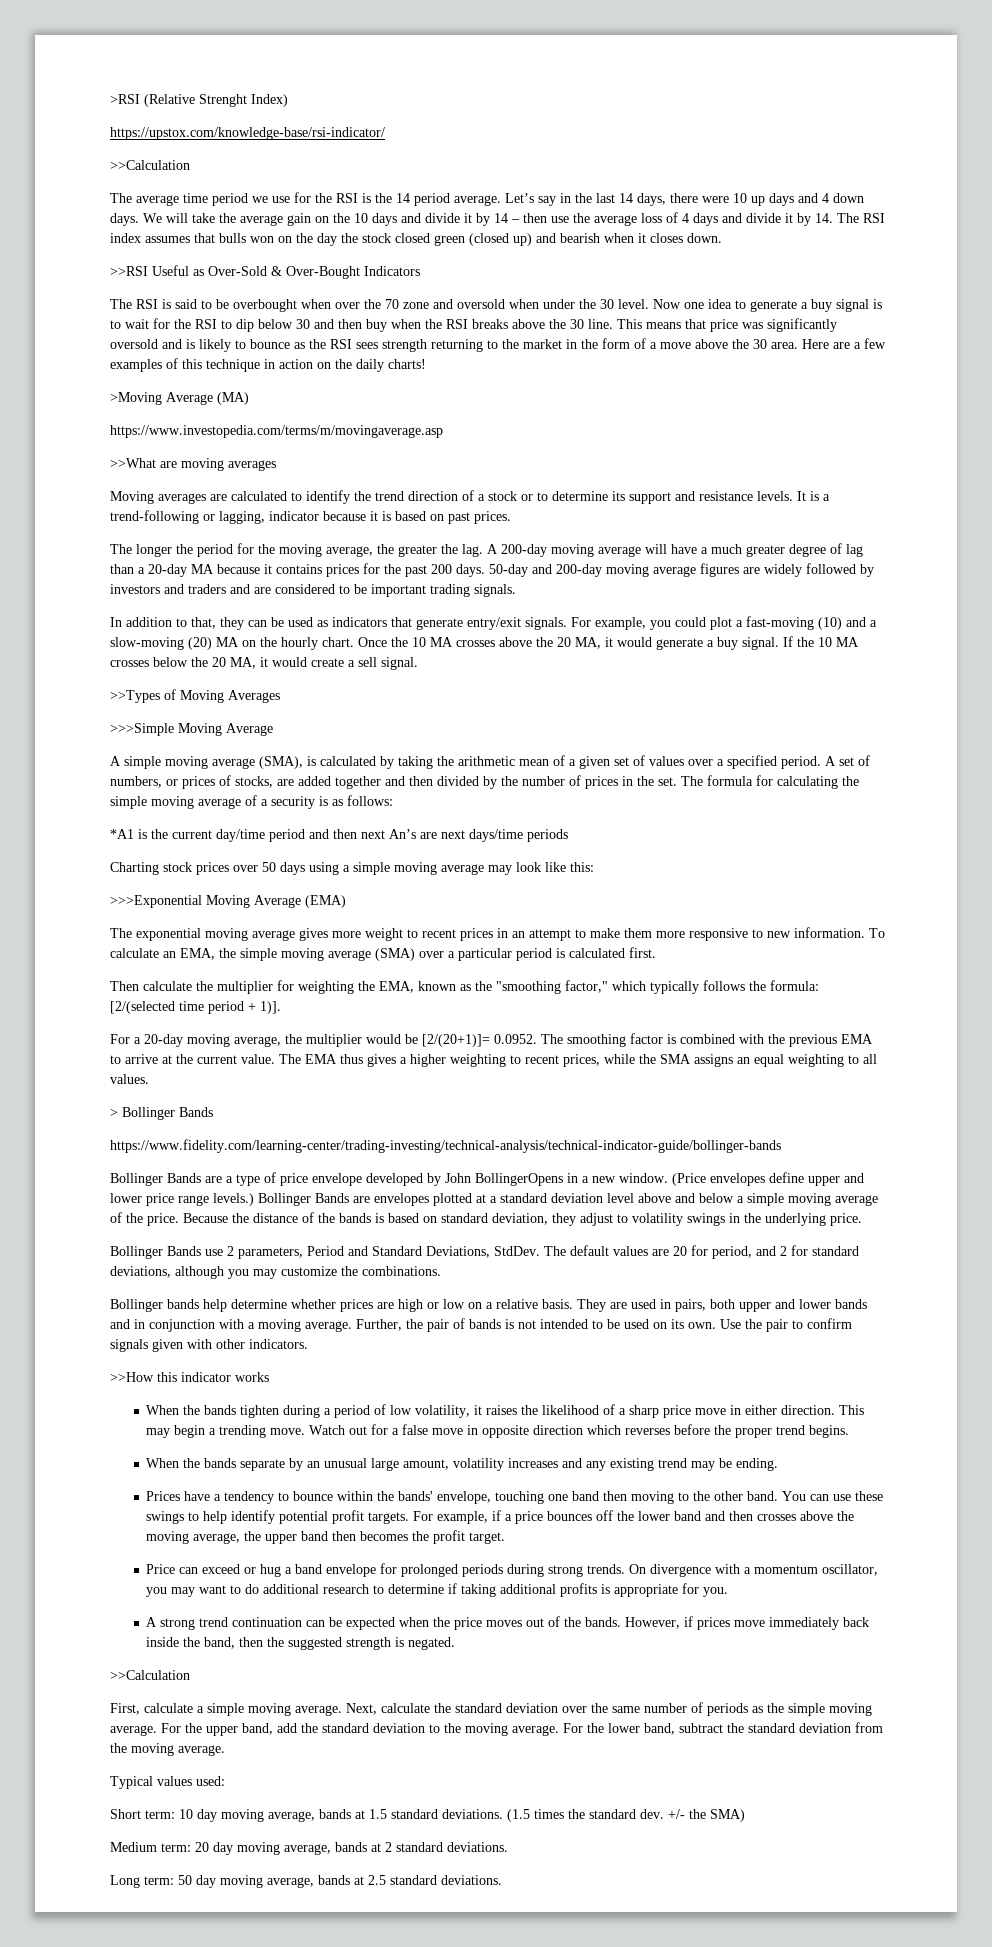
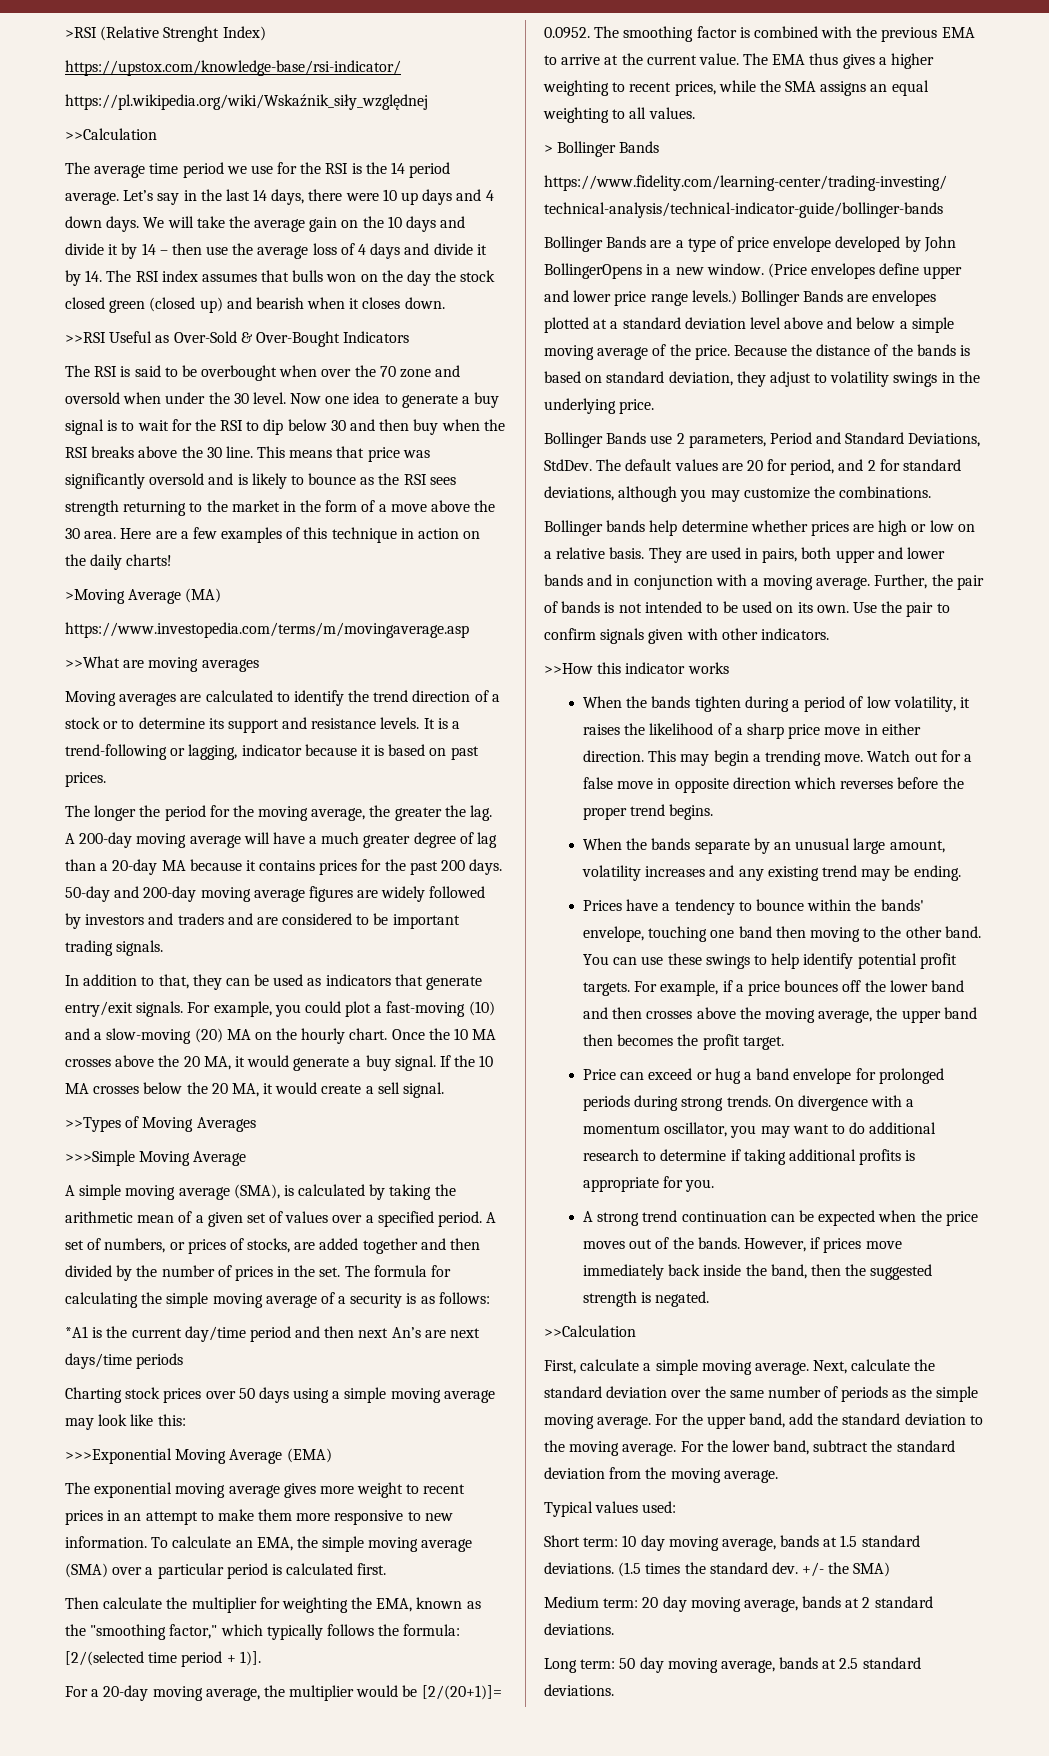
+ https://pl.wikipedia.org/wiki/Wskaźnik_siły_względnej

